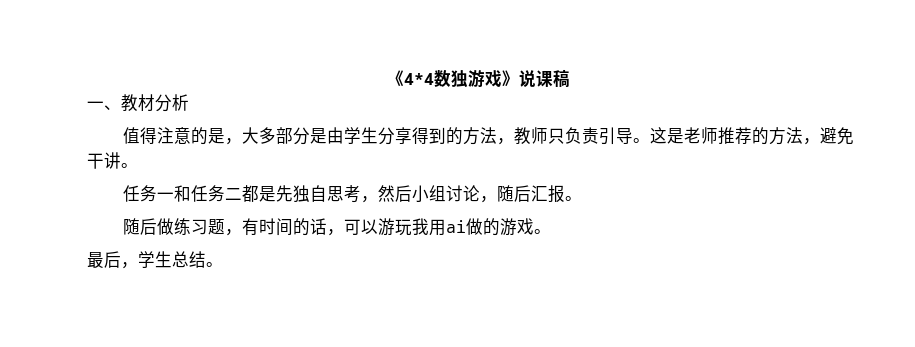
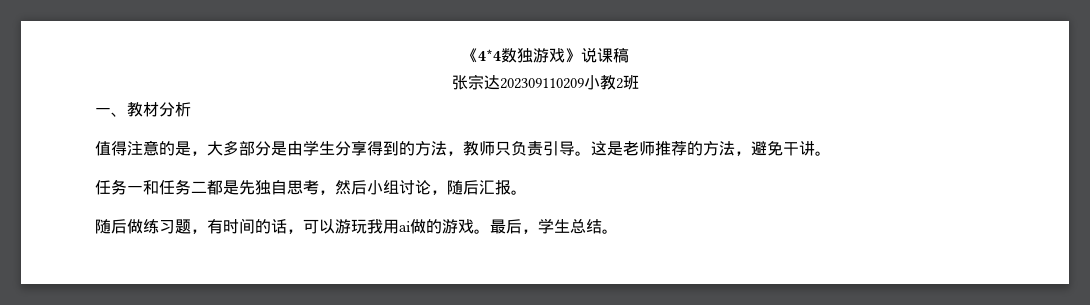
+ 张宗达202309110209小教2班
- 随后做练习题，有时间的话，可以游玩我用ai做的游戏。
- 最后，学生总结。
+ 随后做练习题，有时间的话，可以游玩我用ai做的游戏。最后，学生总结。

